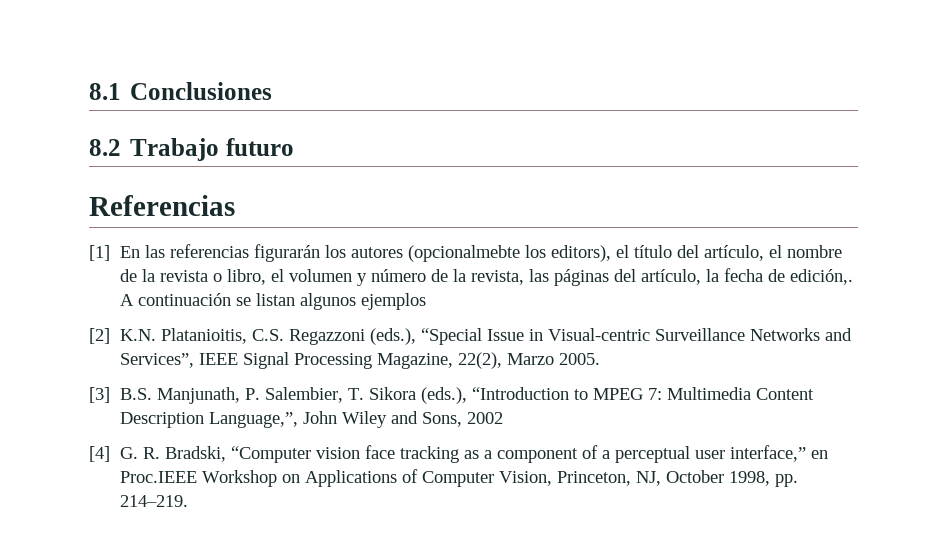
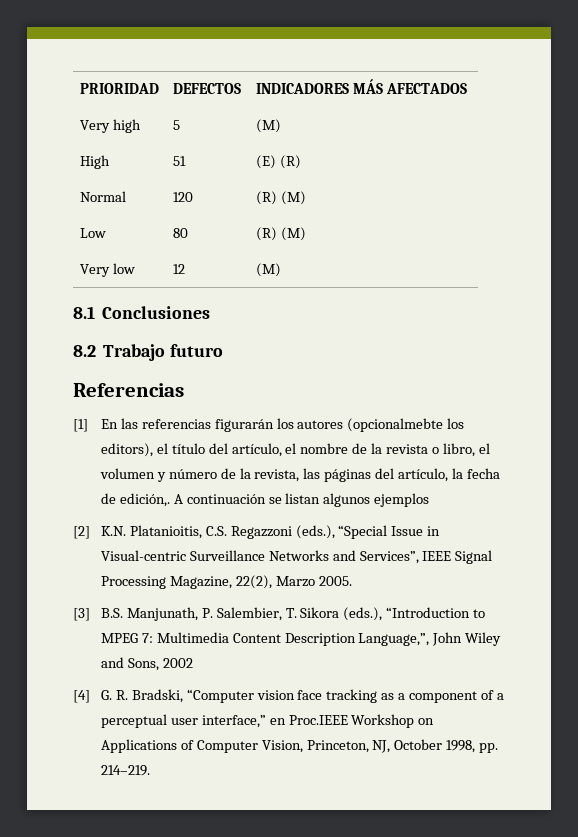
+ PRIORIDAD | DEFECTOS | INDICADORES MÁS AFECTADOS
+ Very high | 5 | (M)
+ High | 51 | (E) (R)
+ Normal | 120 | (R) (M)
+ Low | 80 | (R) (M)
+ Very low | 12 | (M)

